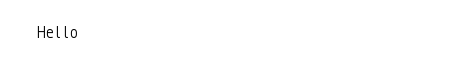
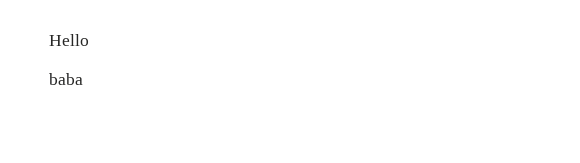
+ baba

